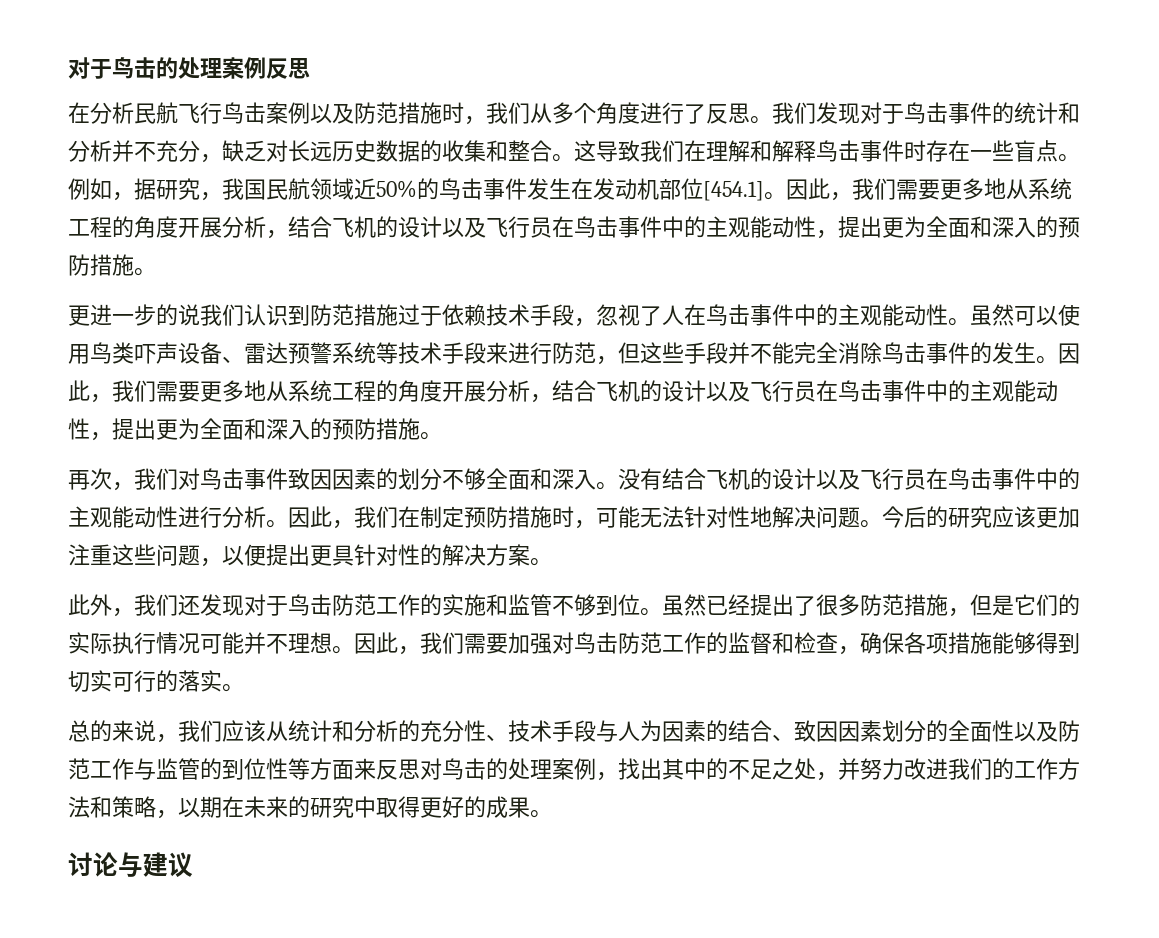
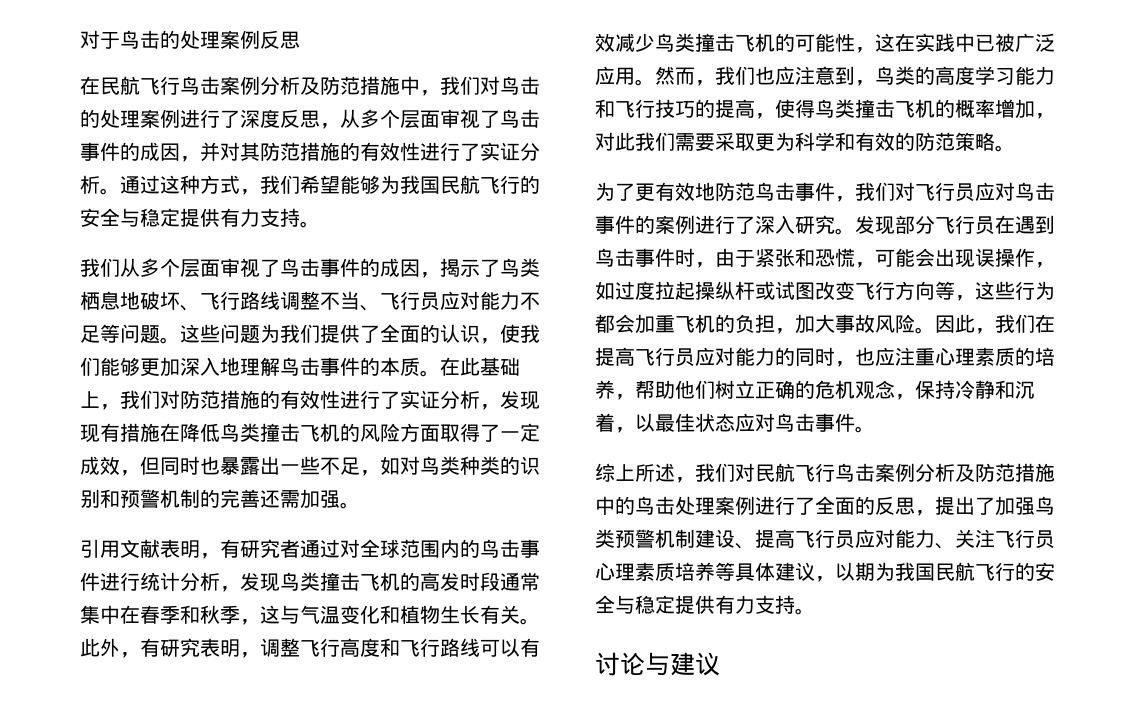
- 在分析民航飞行鸟击案例以及防范措施时，我们从多个角度进行了反思。我们发现对于鸟击事件的统计和分析并不充分，缺乏对长远历史数据的收集和整合。这导致我们在理解和解释鸟击事件时存在一些盲点。例如，据研究，我国民航领域近50%的鸟击事件发生在发动机部位[454.1]。因此，我们需要更多地从系统工程的角度开展分析，结合飞机的设计以及飞行员在鸟击事件中的主观能动性，提出更为全面和深入的预防措施。
- 更进一步的说我们认识到防范措施过于依赖技术手段，忽视了人在鸟击事件中的主观能动性。虽然可以使用鸟类吓声设备、雷达预警系统等技术手段来进行防范，但这些手段并不能完全消除鸟击事件的发生。因此，我们需要更多地从系统工程的角度开展分析，结合飞机的设计以及飞行员在鸟击事件中的主观能动性，提出更为全面和深入的预防措施。
- 再次，我们对鸟击事件致因因素的划分不够全面和深入。没有结合飞机的设计以及飞行员在鸟击事件中的主观能动性进行分析。因此，我们在制定预防措施时，可能无法针对性地解决问题。今后的研究应该更加注重这些问题，以便提出更具针对性的解决方案。
- 此外，我们还发现对于鸟击防范工作的实施和监管不够到位。虽然已经提出了很多防范措施，但是它们的实际执行情况可能并不理想。因此，我们需要加强对鸟击防范工作的监督和检查，确保各项措施能够得到切实可行的落实。
- 总的来说，我们应该从统计和分析的充分性、技术手段与人为因素的结合、致因因素划分的全面性以及防范工作与监管的到位性等方面来反思对鸟击的处理案例，找出其中的不足之处，并努力改进我们的工作方法和策略，以期在未来的研究中取得更好的成果。
+ 在民航飞行鸟击案例分析及防范措施中，我们对鸟击的处理案例进行了深度反思，从多个层面审视了鸟击事件的成因，并对其防范措施的有效性进行了实证分析。通过这种方式，我们希望能够为我国民航飞行的安全与稳定提供有力支持。
+ 我们从多个层面审视了鸟击事件的成因，揭示了鸟类栖息地破坏、飞行路线调整不当、飞行员应对能力不足等问题。这些问题为我们提供了全面的认识，使我们能够更加深入地理解鸟击事件的本质。在此基础上，我们对防范措施的有效性进行了实证分析，发现现有措施在降低鸟类撞击飞机的风险方面取得了一定成效，但同时也暴露出一些不足，如对鸟类种类的识别和预警机制的完善还需加强。
+ 引用文献表明，有研究者通过对全球范围内的鸟击事件进行统计分析，发现鸟类撞击飞机的高发时段通常集中在春季和秋季，这与气温变化和植物生长有关。此外，有研究表明，调整飞行高度和飞行路线可以有效减少鸟类撞击飞机的可能性，这在实践中已被广泛应用。然而，我们也应注意到，鸟类的高度学习能力和飞行技巧的提高，使得鸟类撞击飞机的概率增加，对此我们需要采取更为科学和有效的防范策略。
+ 为了更有效地防范鸟击事件，我们对飞行员应对鸟击事件的案例进行了深入研究。发现部分飞行员在遇到鸟击事件时，由于紧张和恐慌，可能会出现误操作，如过度拉起操纵杆或试图改变飞行方向等，这些行为都会加重飞机的负担，加大事故风险。因此，我们在提高飞行员应对能力的同时，也应注重心理素质的培养，帮助他们树立正确的危机观念，保持冷静和沉着，以最佳状态应对鸟击事件。
+ 综上所述，我们对民航飞行鸟击案例分析及防范措施中的鸟击处理案例进行了全面的反思，提出了加强鸟类预警机制建设、提高飞行员应对能力、关注飞行员心理素质培养等具体建议，以期为我国民航飞行的安全与稳定提供有力支持。

